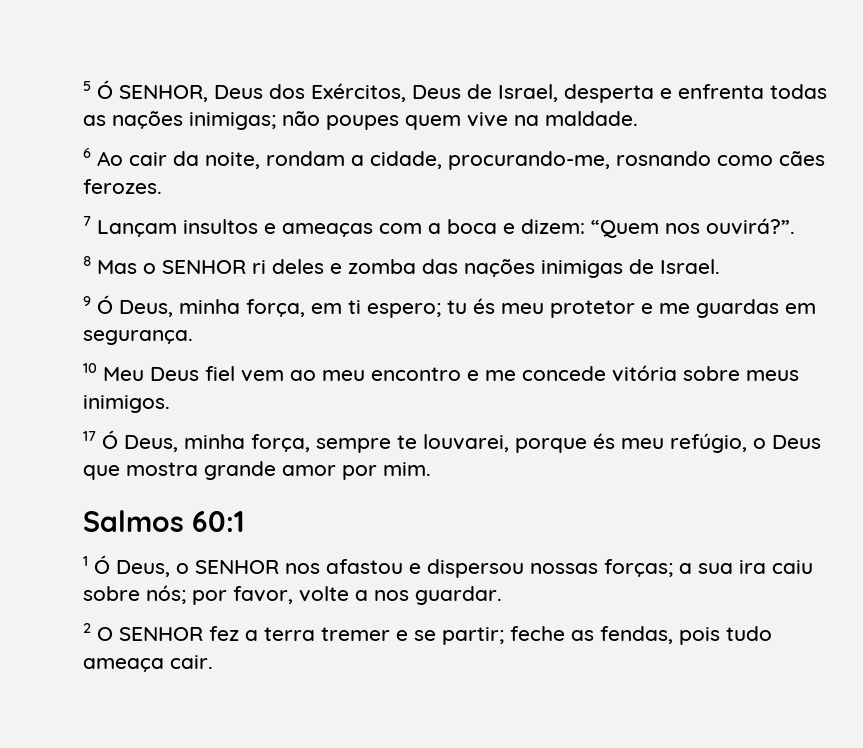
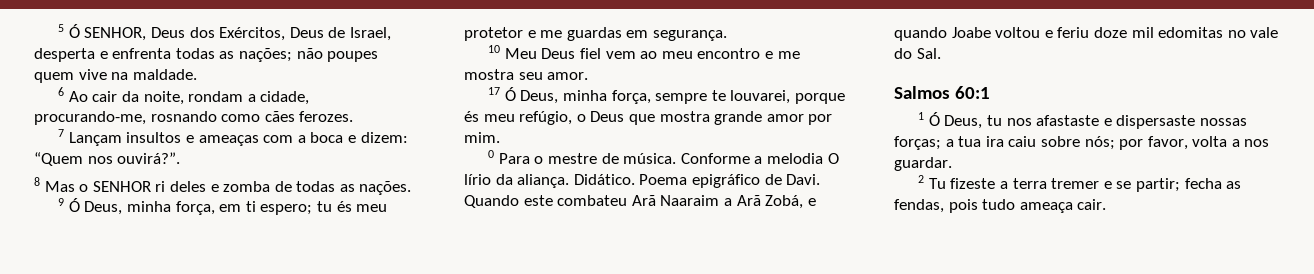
- 5 Ó SENHOR, Deus dos Exércitos, Deus de Israel, desperta e enfrenta todas as nações inimigas; não poupes quem vive na maldade.
+ 5 Ó SENHOR, Deus dos Exércitos, Deus de Israel, desperta e enfrenta todas as nações; não poupes quem vive na maldade.
- 8 Mas o SENHOR ri deles e zomba das nações inimigas de Israel.
+ 8 Mas o SENHOR ri deles e zomba de todas as nações.
- 10 Meu Deus fiel vem ao meu encontro e me concede vitória sobre meus inimigos.
+ 10 Meu Deus fiel vem ao meu encontro e me mostra seu amor.
+ 0 Para o mestre de música. Conforme a melodia O lírio da aliança. Didático. Poema epigráfico de Davi. Quando este combateu Arã Naaraim a Arã Zobá, e quando Joabe voltou e feriu doze mil edomitas no vale do Sal.
- 1 Ó Deus, o SENHOR nos afastou e dispersou nossas forças; a sua ira caiu sobre nós; por favor, volte a nos guardar.
+ 1 Ó Deus, tu nos afastaste e dispersaste nossas forças; a tua ira caiu sobre nós; por favor, volta a nos guardar.
- 2 O SENHOR fez a terra tremer e se partir; feche as fendas, pois tudo ameaça cair.
+ 2 Tu fizeste a terra tremer e se partir; fecha as fendas, pois tudo ameaça cair.

